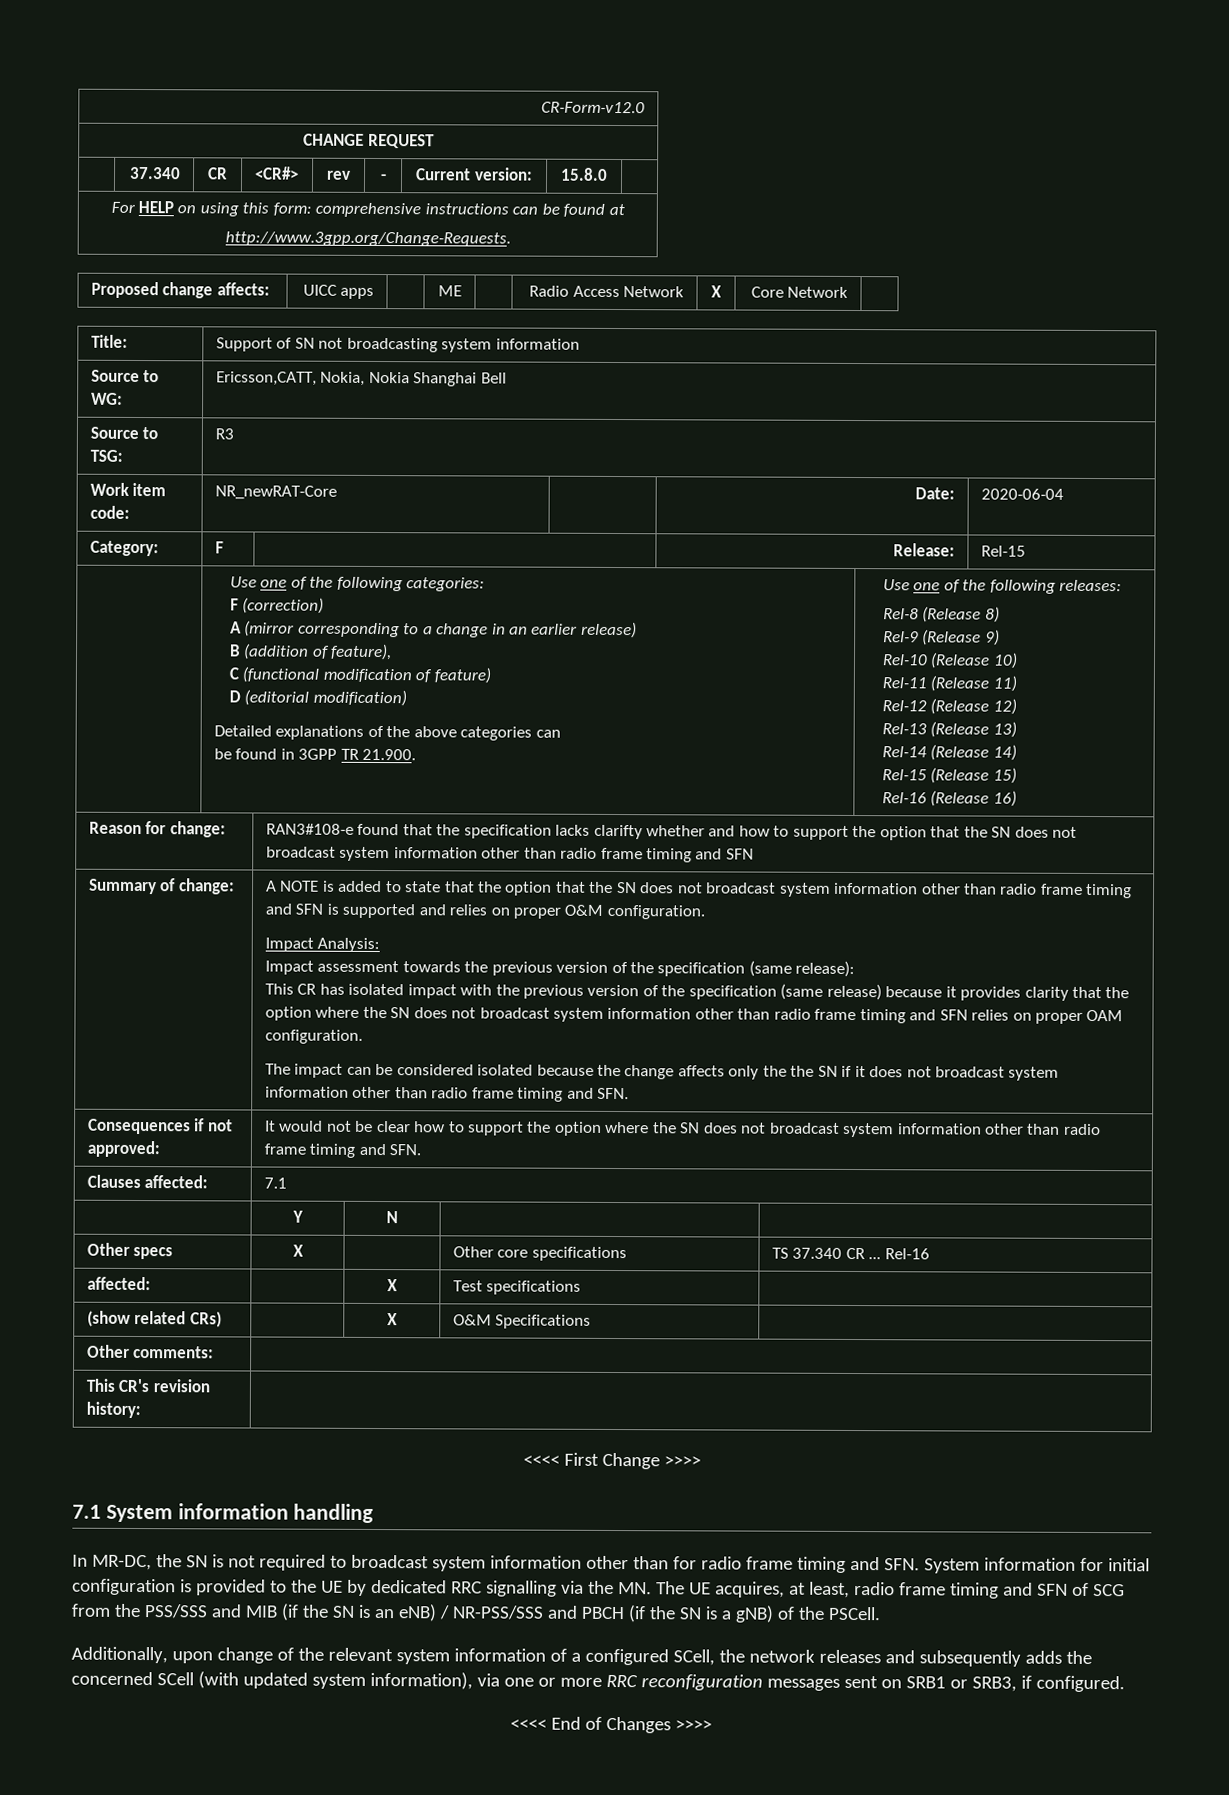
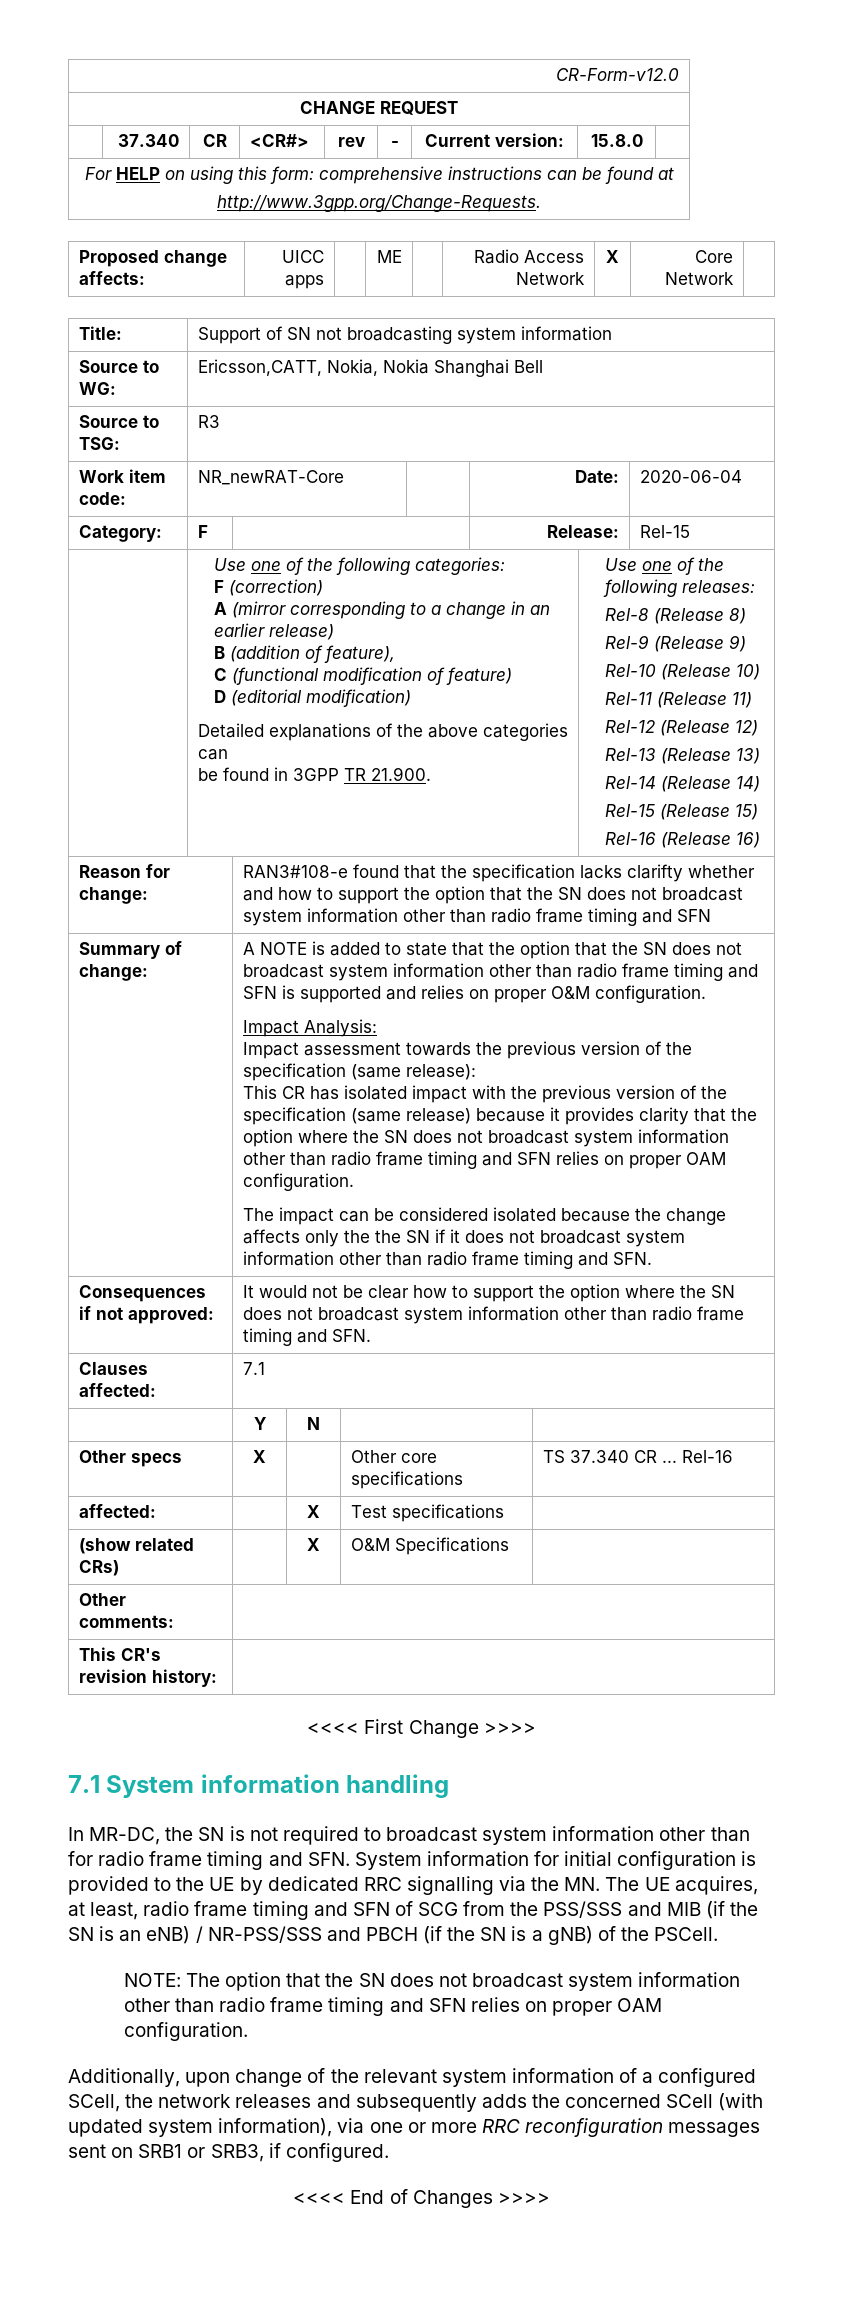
+ NOTE: The option that the SN does not broadcast system information other than radio frame timing and SFN relies on proper OAM configuration.

